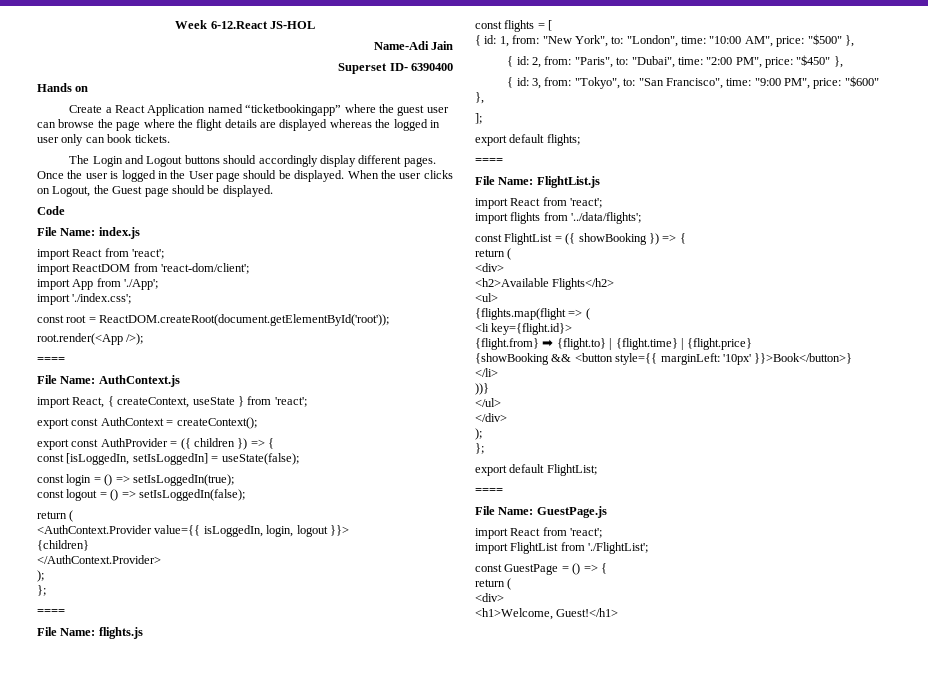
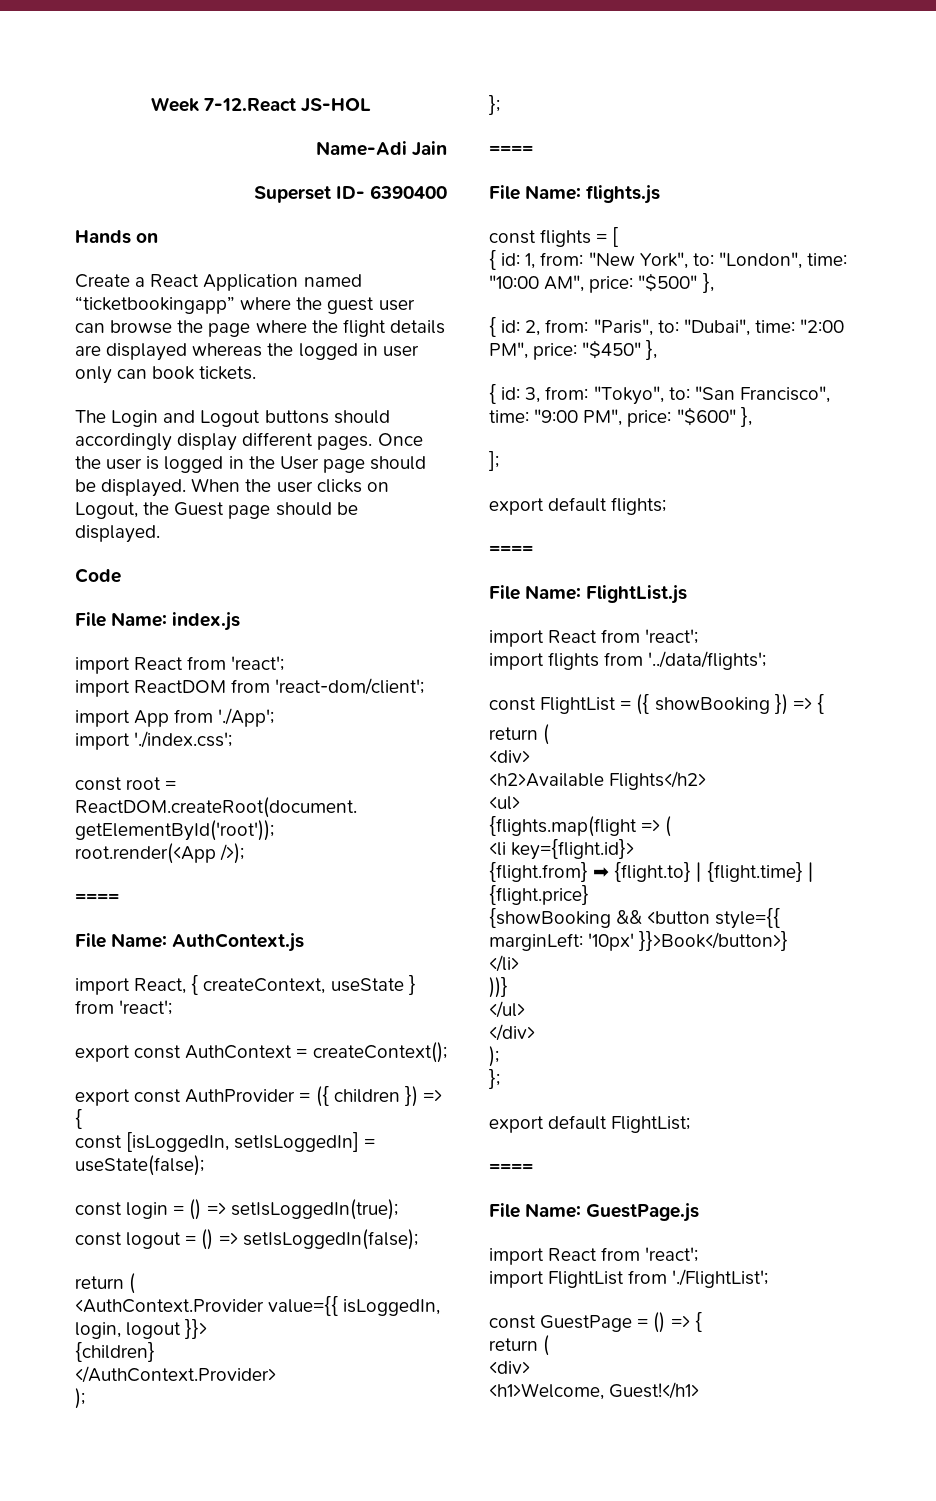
- Week 6-12.React JS-HOL
+ Week 7-12.React JS-HOL

